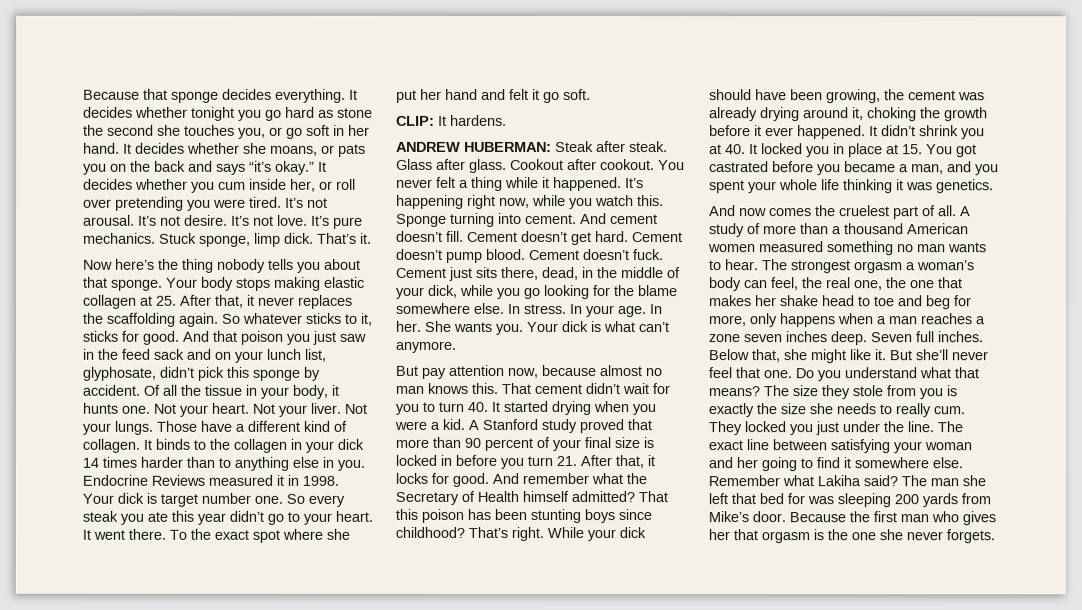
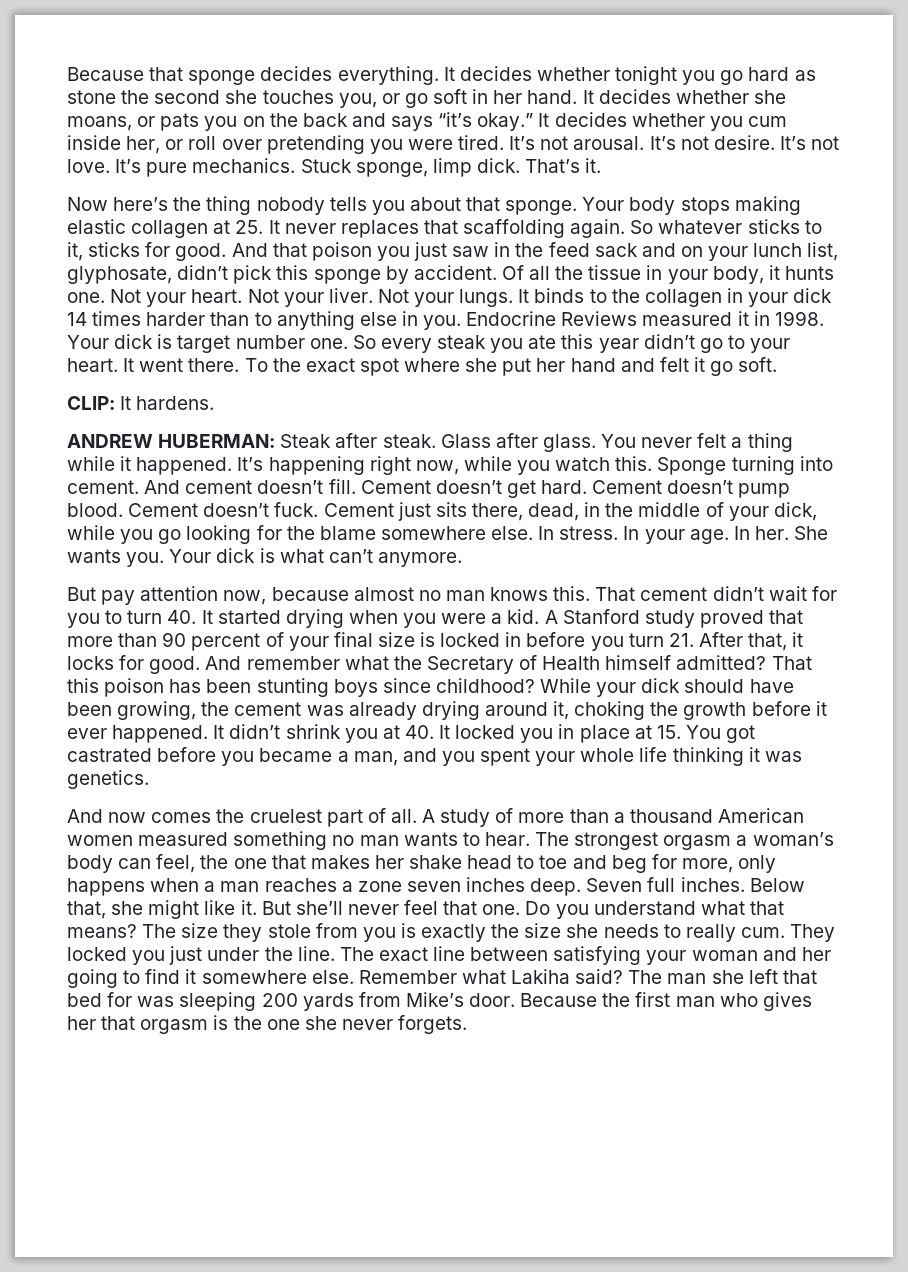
- Your body stops making elastic collagen at 25. After that, it never replaces the scaffolding again.
+ Your body stops making elastic collagen at 25. It never replaces that scaffolding again.
- Those have a different kind of collagen.
- Cookout after cookout.
- That’s right.
- The strongest orgasm a woman’s body can feel, the real one, the one that makes her shake head to toe and beg for more, only happens when a man reaches a zone seven inches deep.
+ The strongest orgasm a woman’s body can feel, the one that makes her shake head to toe and beg for more, only happens when a man reaches a zone seven inches deep.

